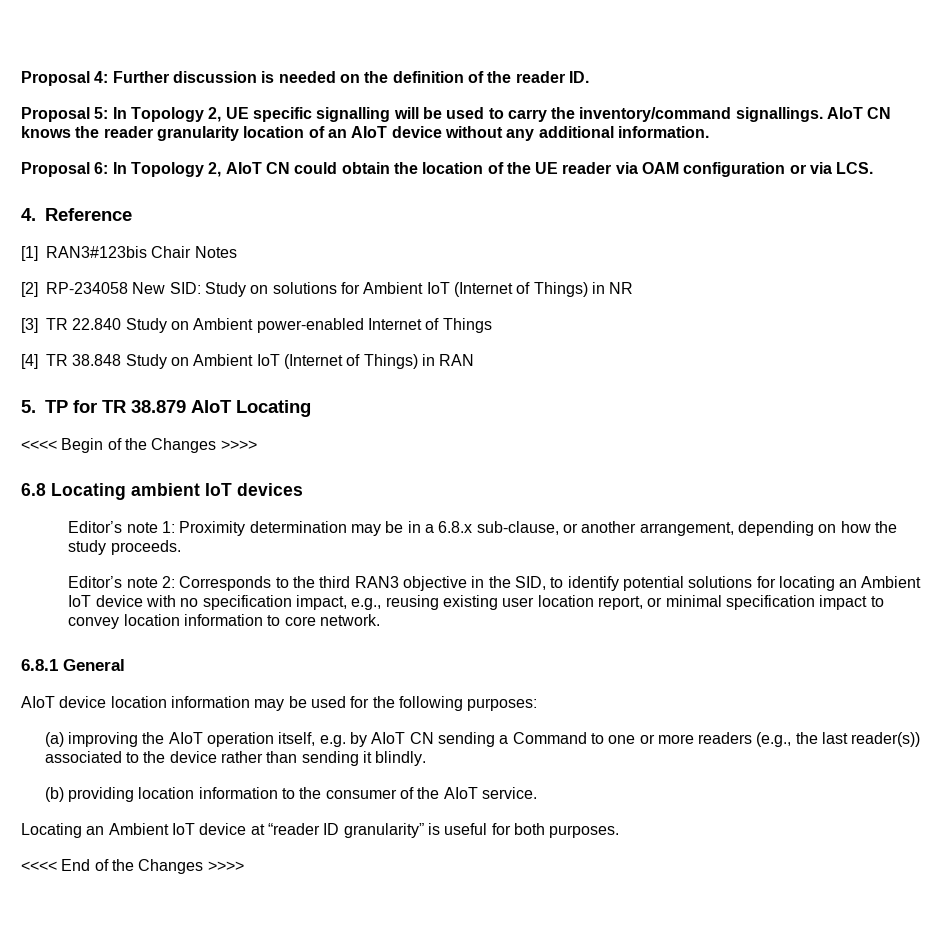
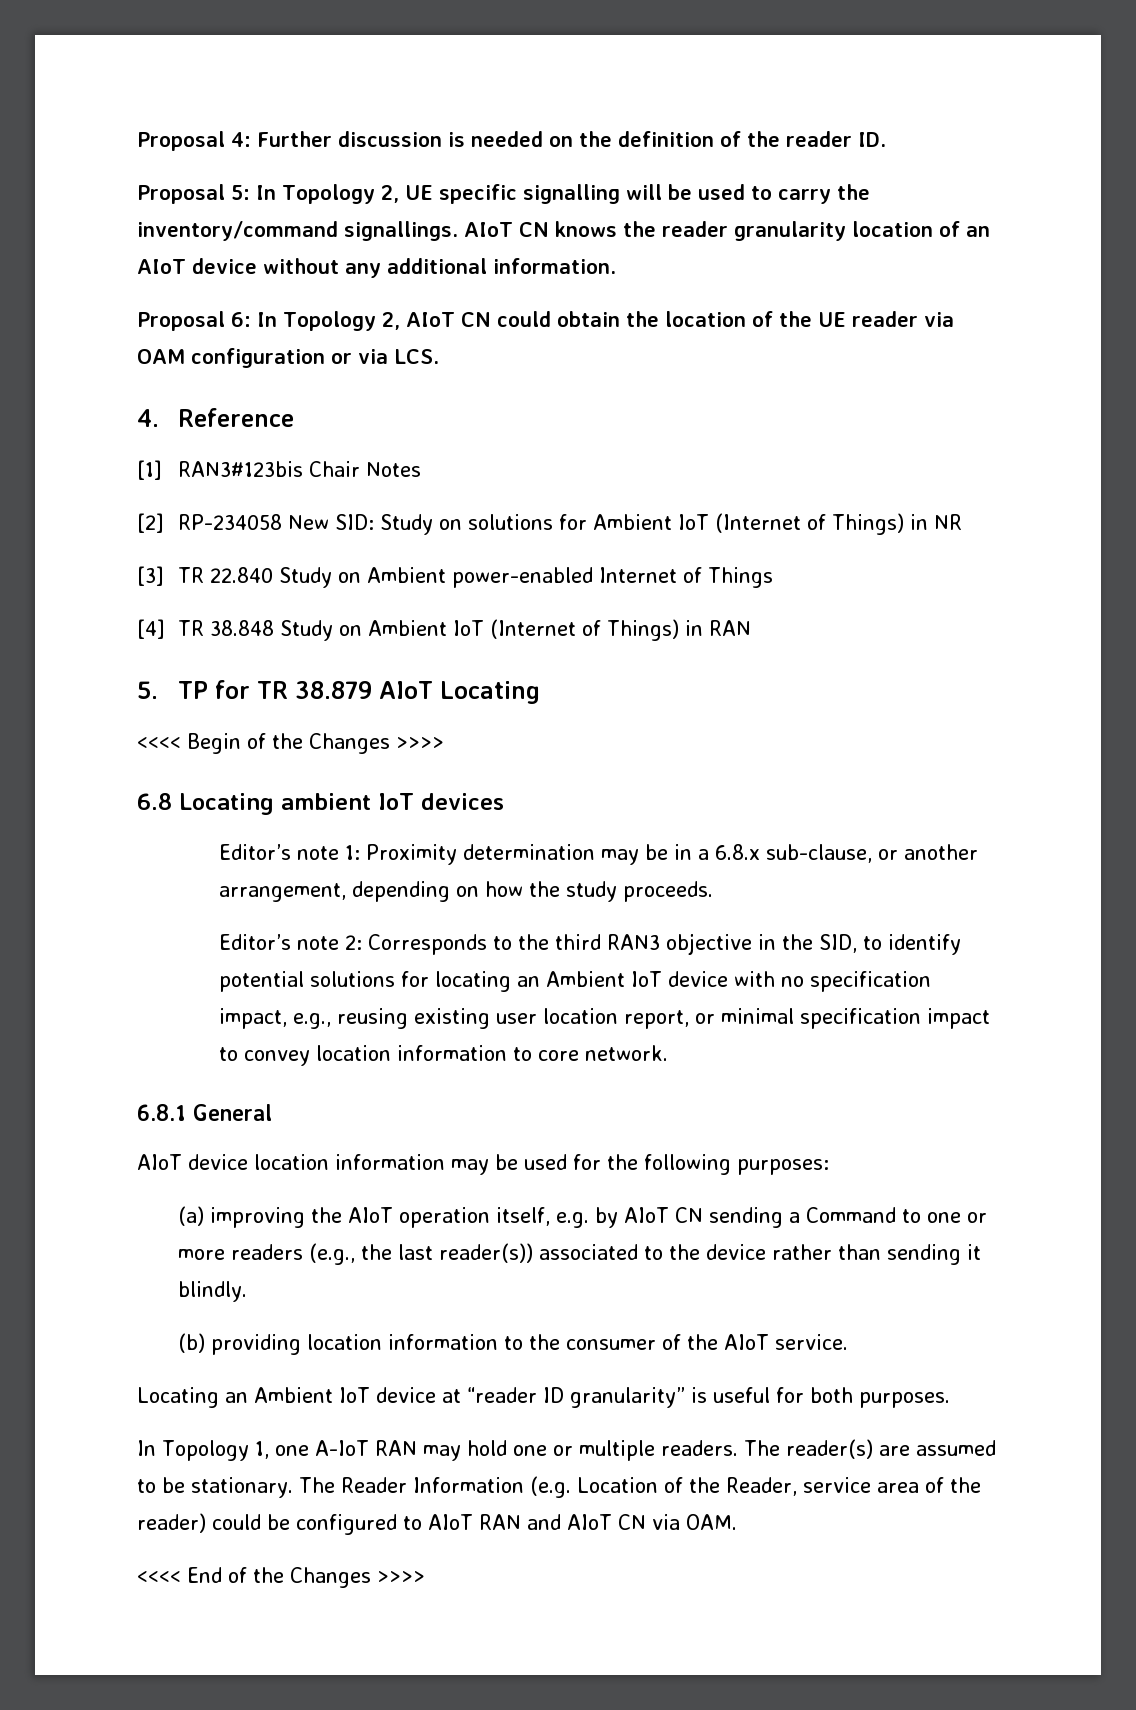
+ In Topology 1, one A-IoT RAN may hold one or multiple readers. The reader(s) are assumed to be stationary. The Reader Information (e.g. Location of the Reader, service area of the reader) could be configured to AIoT RAN and AIoT CN via OAM.

